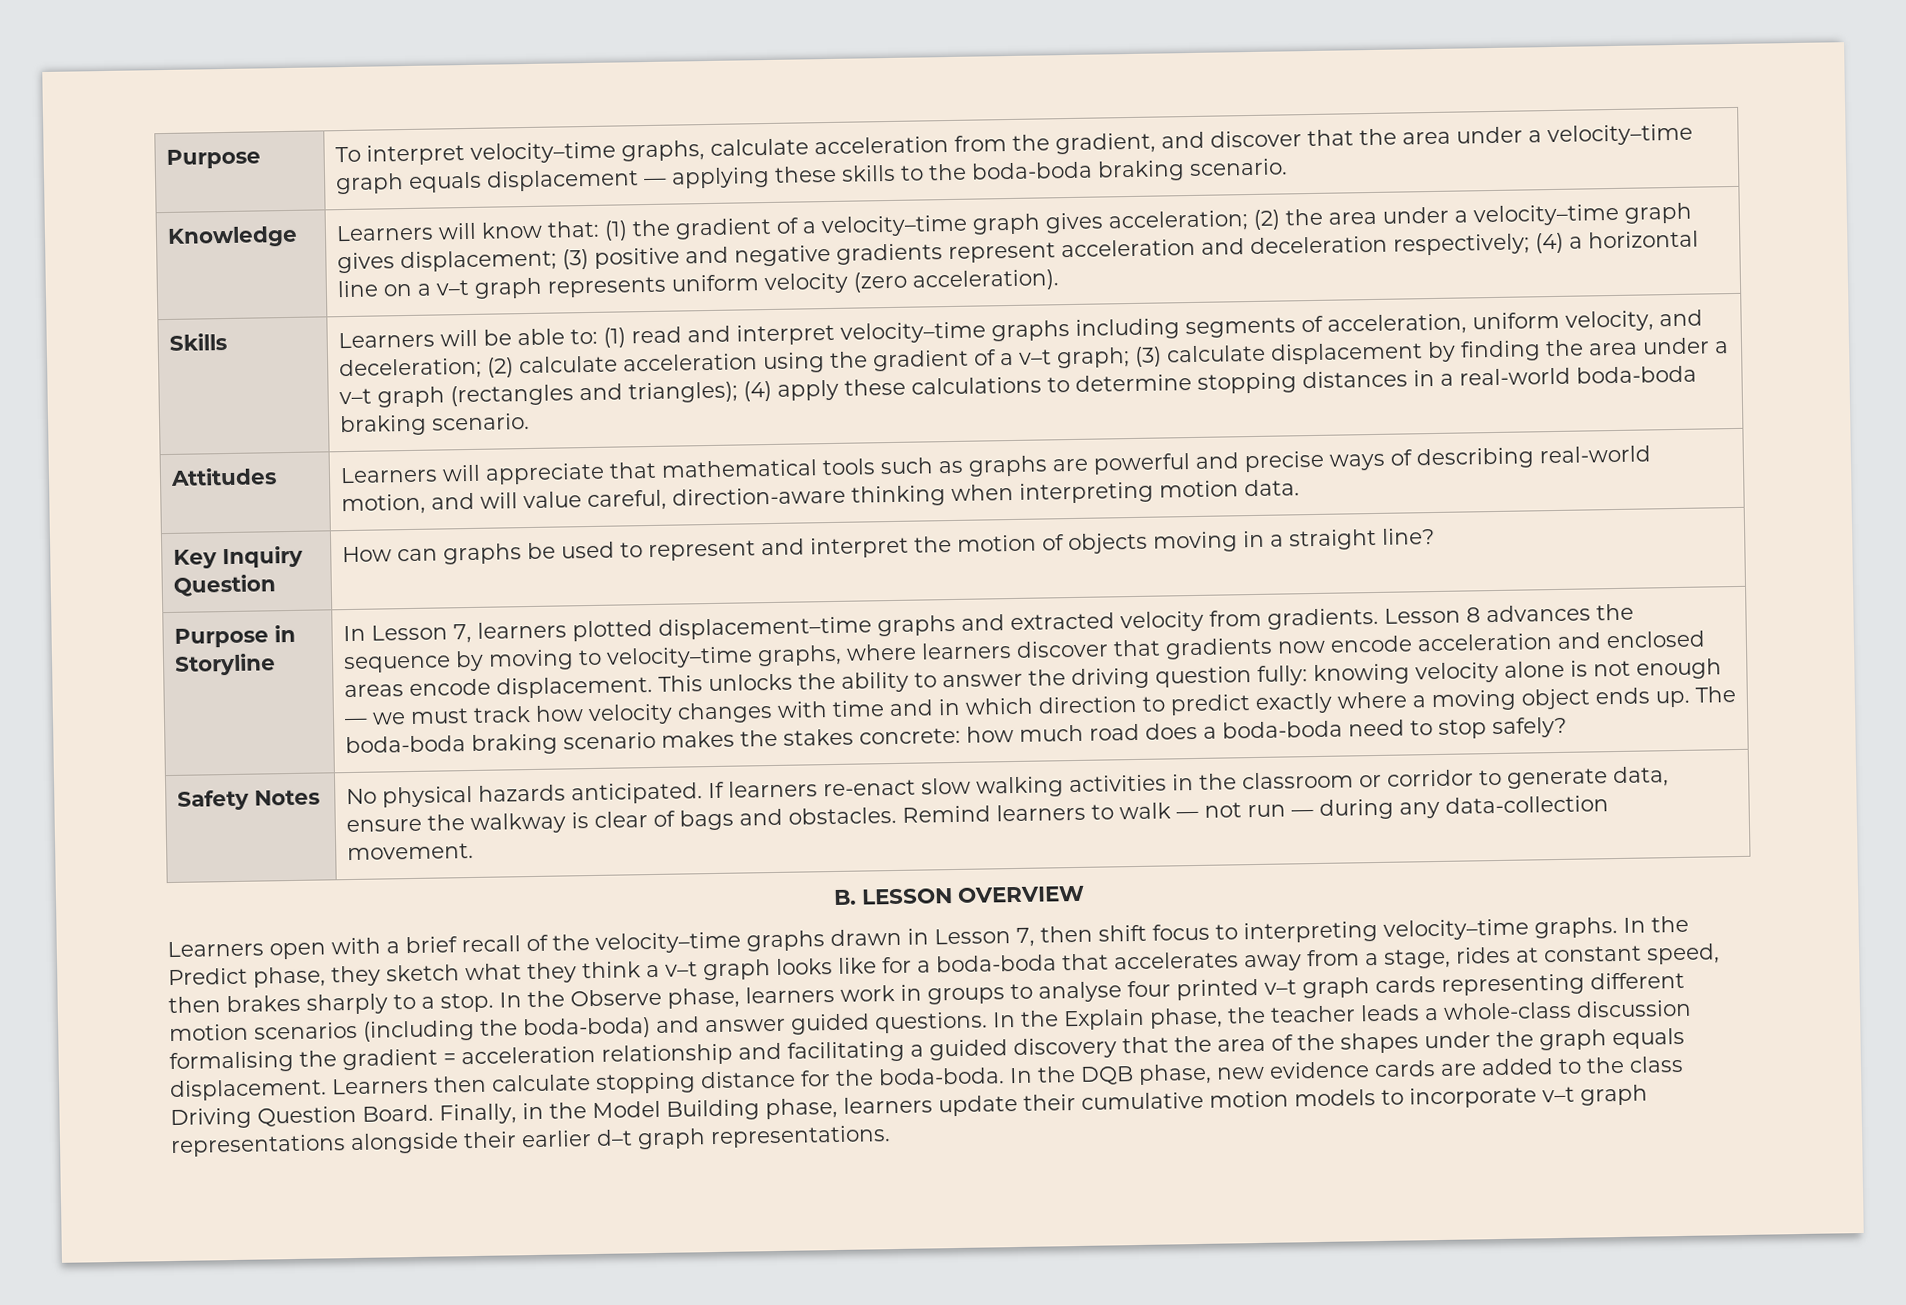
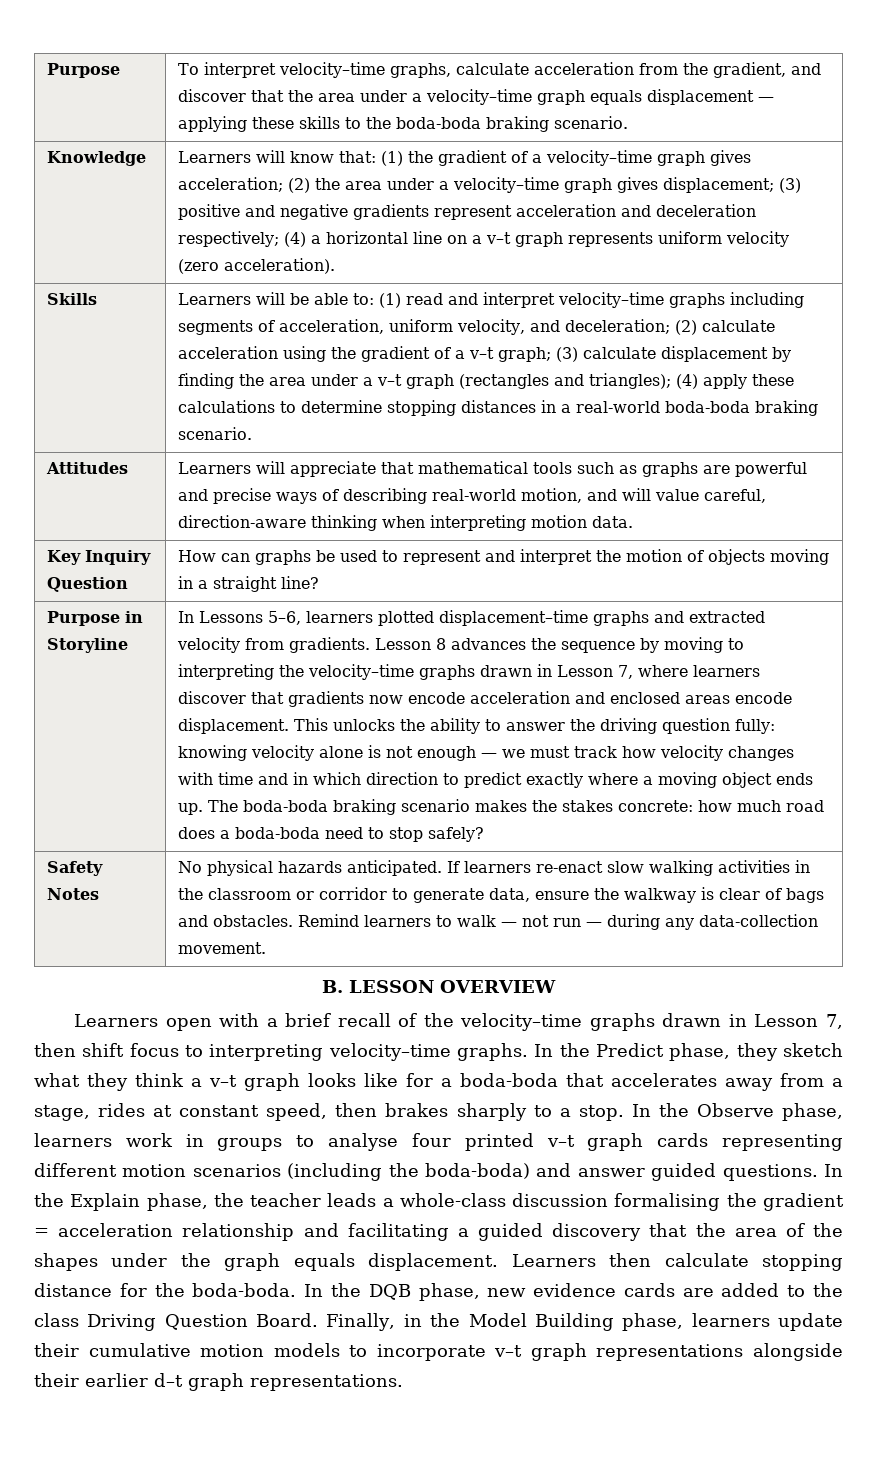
- In Lesson 7, learners plotted displacement–time graphs and extracted velocity from gradients.
+ In Lessons 5–6, learners plotted displacement–time graphs and extracted velocity from gradients.
- Lesson 8 advances the sequence by moving to velocity–time graphs, where learners discover that gradients now encode acceleration and enclosed areas encode displacement.
+ Lesson 8 advances the sequence by moving to interpreting the velocity–time graphs drawn in Lesson 7, where learners discover that gradients now encode acceleration and enclosed areas encode displacement.

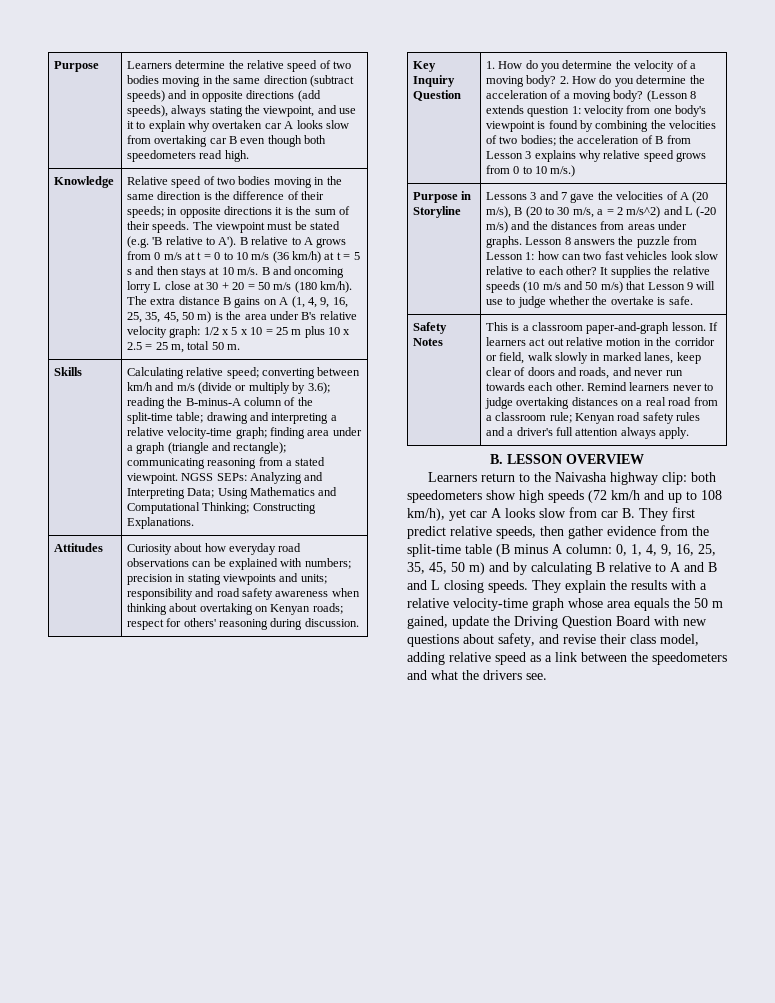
- To interpret velocity–time graphs, calculate acceleration from the gradient, and discover that the area under a velocity–time graph equals displacement — applying these skills to the boda-boda braking scenario.
- Knowledge | Learners will know that: (1) the gradient of a velocity–time graph gives acceleration; (2) the area under a velocity–time graph gives displacement; (3) positive and negative gradients represent acceleration and deceleration respectively; (4) a horizontal line on a v–t graph represents uniform velocity (zero acceleration).
- Skills | Learners will be able to: (1) read and interpret velocity–time graphs including segments of acceleration, uniform velocity, and deceleration; (2) calculate acceleration using the gradient of a v–t graph; (3) calculate displacement by finding the area under a v–t graph (rectangles and triangles); (4) apply these calculations to determine stopping distances in a real-world boda-boda braking scenario.
- Attitudes | Learners will appreciate that mathematical tools such as graphs are powerful and precise ways of describing real-world motion, and will value careful, direction-aware thinking when interpreting motion data.
- Key Inquiry Question | How can graphs be used to represent and interpret the motion of objects moving in a straight line?
- Purpose in Storyline | In Lessons 5–6, learners plotted displacement–time graphs and extracted velocity from gradients. Lesson 8 advances the sequence by moving to interpreting the velocity–time graphs drawn in Lesson 7, where learners discover that gradients now encode acceleration and enclosed areas encode displacement. This unlocks the ability to answer the driving question fully: knowing velocity alone is not enough — we must track how velocity changes with time and in which direction to predict exactly where a moving object ends up. The boda-boda braking scenario makes the stakes concrete: how much road does a boda-boda need to stop safely?
- Safety Notes | No physical hazards anticipated. If learners re-enact slow walking activities in the classroom or corridor to generate data, ensure the walkway is clear of bags and obstacles. Remind learners to walk — not run — during any data-collection movement.
+ Learners determine the relative speed of two bodies moving in the same direction (subtract speeds) and in opposite directions (add speeds), always stating the viewpoint, and use it to explain why overtaken car A looks slow from overtaking car B even though both speedometers read high.
+ Knowledge | Relative speed of two bodies moving in the same direction is the difference of their speeds; in opposite directions it is the sum of their speeds. The viewpoint must be stated (e.g. 'B relative to A'). B relative to A grows from 0 m/s at t = 0 to 10 m/s (36 km/h) at t = 5 s and then stays at 10 m/s. B and oncoming lorry L close at 30 + 20 = 50 m/s (180 km/h). The extra distance B gains on A (1, 4, 9, 16, 25, 35, 45, 50 m) is the area under B's relative velocity graph: 1/2 x 5 x 10 = 25 m plus 10 x 2.5 = 25 m, total 50 m.
+ Skills | Calculating relative speed; converting between km/h and m/s (divide or multiply by 3.6); reading the B-minus-A column of the split-time table; drawing and interpreting a relative velocity-time graph; finding area under a graph (triangle and rectangle); communicating reasoning from a stated viewpoint. NGSS SEPs: Analyzing and Interpreting Data; Using Mathematics and Computational Thinking; Constructing Explanations.
+ Attitudes | Curiosity about how everyday road observations can be explained with numbers; precision in stating viewpoints and units; responsibility and road safety awareness when thinking about overtaking on Kenyan roads; respect for others' reasoning during discussion.
+ Key Inquiry Question | 1. How do you determine the velocity of a moving body? 2. How do you determine the acceleration of a moving body? (Lesson 8 extends question 1: velocity from one body's viewpoint is found by combining the velocities of two bodies; the acceleration of B from Lesson 3 explains why relative speed grows from 0 to 10 m/s.)
+ Purpose in Storyline | Lessons 3 and 7 gave the velocities of A (20 m/s), B (20 to 30 m/s, a = 2 m/s^2) and L (-20 m/s) and the distances from areas under graphs. Lesson 8 answers the puzzle from Lesson 1: how can two fast vehicles look slow relative to each other? It supplies the relative speeds (10 m/s and 50 m/s) that Lesson 9 will use to judge whether the overtake is safe.
+ Safety Notes | This is a classroom paper-and-graph lesson. If learners act out relative motion in the corridor or field, walk slowly in marked lanes, keep clear of doors and roads, and never run towards each other. Remind learners never to judge overtaking distances on a real road from a classroom rule; Kenyan road safety rules and a driver's full attention always apply.
  B. LESSON OVERVIEW
- Learners open with a brief recall of the velocity–time graphs drawn in Lesson 7, then shift focus to interpreting velocity–time graphs. In the Predict phase, they sketch what they think a v–t graph looks like for a boda-boda that accelerates away from a stage, rides at constant speed, then brakes sharply to a stop. In the Observe phase, learners work in groups to analyse four printed v–t graph cards representing different motion scenarios (including the boda-boda) and answer guided questions. In the Explain phase, the teacher leads a whole-class discussion formalising the gradient = acceleration relationship and facilitating a guided discovery that the area of the shapes under the graph equals displacement. Learners then calculate stopping distance for the boda-boda. In the DQB phase, new evidence cards are added to the class Driving Question Board. Finally, in the Model Building phase, learners update their cumulative motion models to incorporate v–t graph representations alongside their earlier d–t graph representations.
+ Learners return to the Naivasha highway clip: both speedometers show high speeds (72 km/h and up to 108 km/h), yet car A looks slow from car B. They first predict relative speeds, then gather evidence from the split-time table (B minus A column: 0, 1, 4, 9, 16, 25, 35, 45, 50 m) and by calculating B relative to A and B and L closing speeds. They explain the results with a relative velocity-time graph whose area equals the 50 m gained, update the Driving Question Board with new questions about safety, and revise their class model, adding relative speed as a link between the speedometers and what the drivers see.

